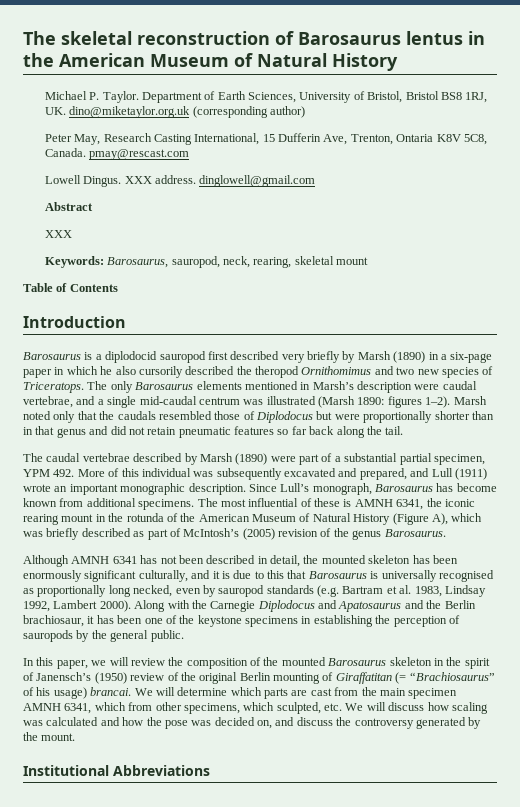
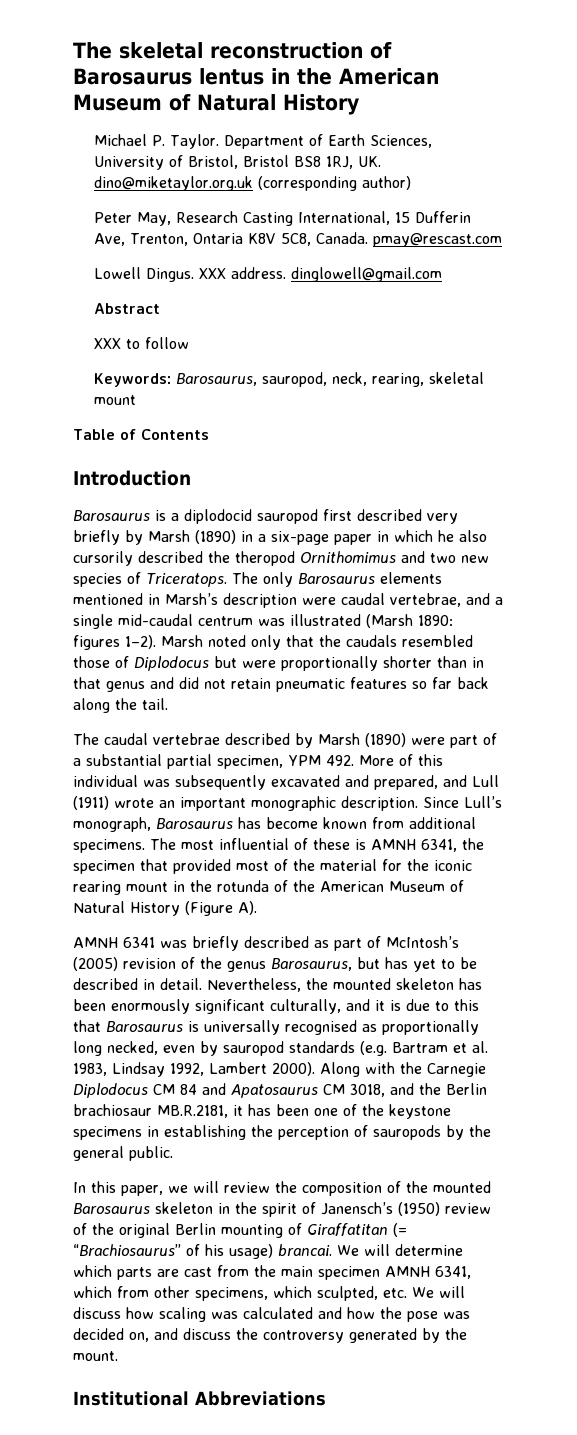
  Abstract
- XXX
+ XXX to follow
- The most influential of these is AMNH 6341, the iconic rearing mount in the rotunda of the American Museum of Natural History (Figure A), which was briefly described as part of McIntosh’s (2005) revision of the genus Barosaurus.
- Although AMNH 6341 has not been described in detail, the mounted skeleton has been enormously significant culturally, and it is due to this that Barosaurus is universally recognised as proportionally long necked, even by sauropod standards (e.g. Bartram et al. 1983, Lindsay 1992, Lambert 2000).
+ The most influential of these is AMNH 6341, the specimen that provided most of the material for the iconic rearing mount in the rotunda of the American Museum of Natural History (Figure A).
+ AMNH 6341 was briefly described as part of McIntosh’s (2005) revision of the genus Barosaurus, but has yet to be described in detail. Nevertheless, the mounted skeleton has been enormously significant culturally, and it is due to this that Barosaurus is universally recognised as proportionally long necked, even by sauropod standards (e.g. Bartram et al. 1983, Lindsay 1992, Lambert 2000).
- Along with the Carnegie Diplodocus and Apatosaurus and the Berlin brachiosaur, it has been one of the keystone specimens in establishing the perception of sauropods by the general public.
+ Along with the Carnegie Diplodocus CM 84 and Apatosaurus CM 3018, and the Berlin brachiosaur MB.R.2181, it has been one of the keystone specimens in establishing the perception of sauropods by the general public.

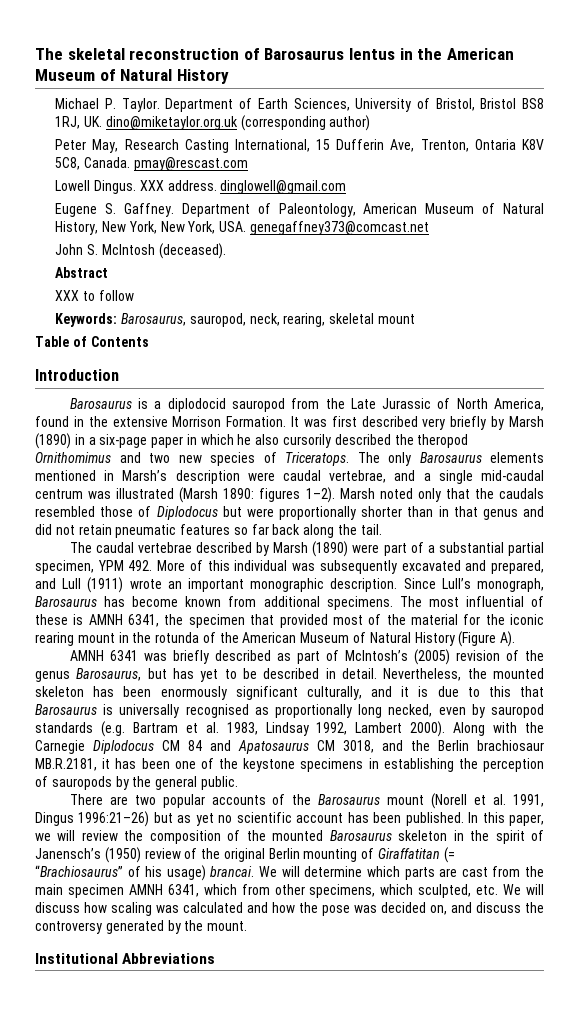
+ Eugene S. Gaffney. Department of Paleontology, American Museum of Natural History, New York, New York, USA. genegaffney373@comcast.net
+ John S. McIntosh (deceased).
- Barosaurus is a diplodocid sauropod first described very briefly by Marsh (1890) in a six-page paper in which he also cursorily described the theropod Ornithomimus and two new species of Triceratops.
+ Barosaurus is a diplodocid sauropod from the Late Jurassic of North America, found in the extensive Morrison Formation. It was first described very briefly by Marsh (1890) in a six-page paper in which he also cursorily described the theropod Ornithomimus and two new species of Triceratops.
+ There are two popular accounts of the Barosaurus mount (Norell et al. 1991, Dingus 1996:21–26) but as yet no scientific account has been published.

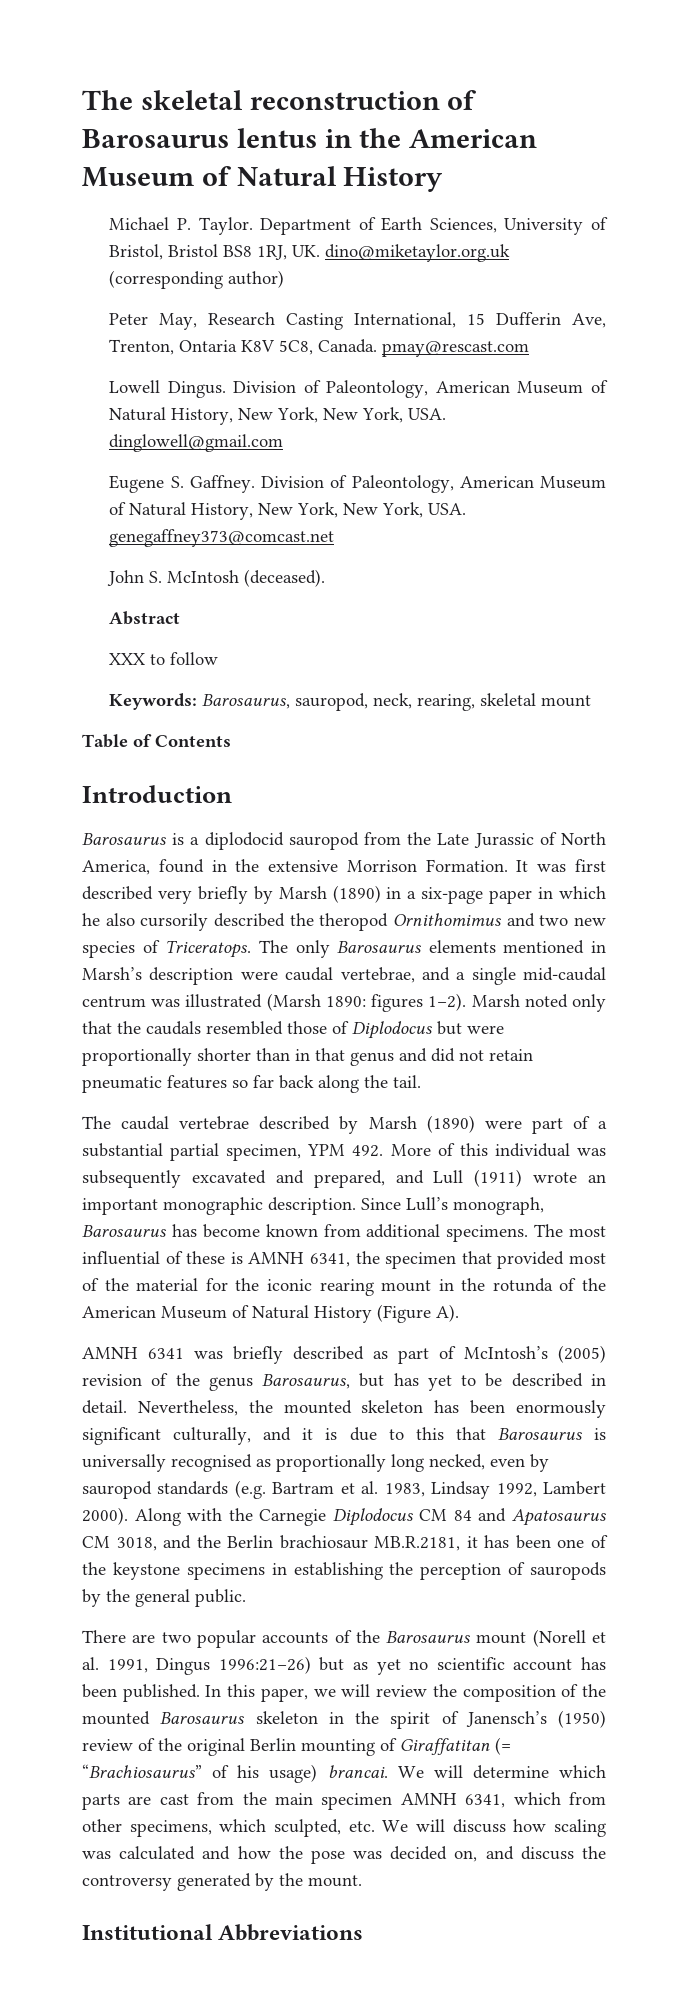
- XXX address. dinglowell@gmail.com
+ Division of Paleontology, American Museum of Natural History, New York, New York, USA. dinglowell@gmail.com
- Department of Paleontology, American Museum of Natural History, New York, New York, USA. genegaffney373@comcast.net
+ Division of Paleontology, American Museum of Natural History, New York, New York, USA. genegaffney373@comcast.net

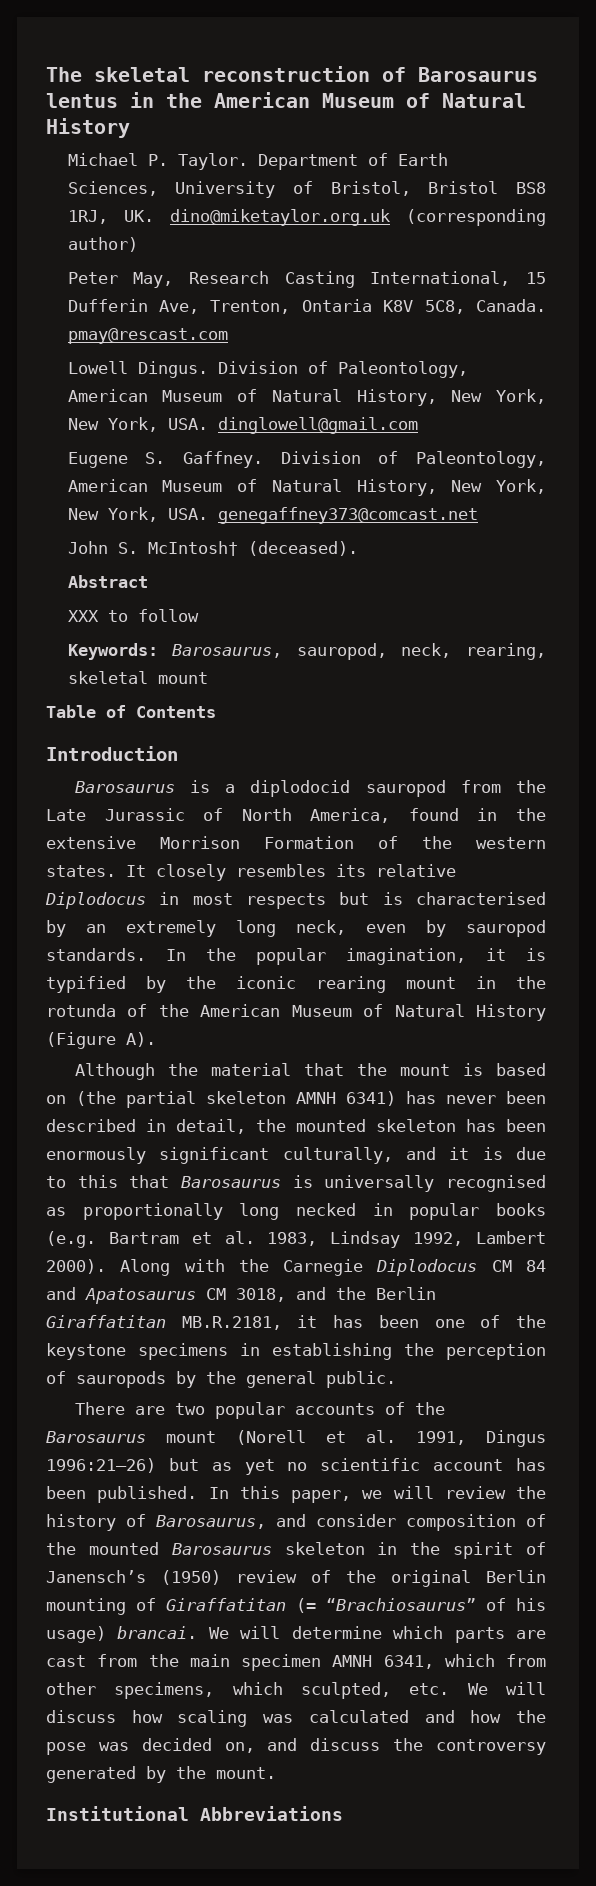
- John S. McIntosh (deceased).
+ John S. McIntosh† (deceased).
- Barosaurus is a diplodocid sauropod from the Late Jurassic of North America, found in the extensive Morrison Formation. It was first described very briefly by Marsh (1890) in a six-page paper in which he also cursorily described the theropod Ornithomimus and two new species of Triceratops. The only Barosaurus elements mentioned in Marsh’s description were caudal vertebrae, and a single mid-caudal centrum was illustrated (Marsh 1890: figures 1–2). Marsh noted only that the caudals resembled those of Diplodocus but were proportionally shorter than in that genus and did not retain pneumatic features so far back along the tail.
- The caudal vertebrae described by Marsh (1890) were part of a substantial partial specimen, YPM 492. More of this individual was subsequently excavated and prepared, and Lull (1911) wrote an important monographic description. Since Lull’s monograph, Barosaurus has become known from additional specimens. The most influential of these is AMNH 6341, the specimen that provided most of the material for the iconic rearing mount in the rotunda of the American Museum of Natural History (Figure A).
+ Barosaurus is a diplodocid sauropod from the Late Jurassic of North America, found in the extensive Morrison Formation of the western states. It closely resembles its relative Diplodocus in most respects but is characterised by an extremely long neck, even by sauropod standards. In the popular imagination, it is typified by the iconic rearing mount in the rotunda of the American Museum of Natural History (Figure A).
- AMNH 6341 was briefly described as part of McIntosh’s (2005) revision of the genus Barosaurus, but has yet to be described in detail. Nevertheless, the mounted skeleton has been enormously significant culturally, and it is due to this that Barosaurus is universally recognised as proportionally long necked, even by sauropod standards (e.g. Bartram et al. 1983, Lindsay 1992, Lambert 2000).
+ Although the material that the mount is based on (the partial skeleton AMNH 6341) has never been described in detail, the mounted skeleton has been enormously significant culturally, and it is due to this that Barosaurus is universally recognised as proportionally long necked in popular books (e.g. Bartram et al. 1983, Lindsay 1992, Lambert 2000).
- Along with the Carnegie Diplodocus CM 84 and Apatosaurus CM 3018, and the Berlin brachiosaur MB.R.2181, it has been one of the keystone specimens in establishing the perception of sauropods by the general public.
+ Along with the Carnegie Diplodocus CM 84 and Apatosaurus CM 3018, and the Berlin Giraffatitan MB.R.2181, it has been one of the keystone specimens in establishing the perception of sauropods by the general public.
- In this paper, we will review the composition of the mounted Barosaurus skeleton in the spirit of Janensch’s (1950) review of the original Berlin mounting of Giraffatitan (= “Brachiosaurus” of his usage) brancai.
+ In this paper, we will review the history of Barosaurus, and consider composition of the mounted Barosaurus skeleton in the spirit of Janensch’s (1950) review of the original Berlin mounting of Giraffatitan (= “Brachiosaurus” of his usage) brancai.

